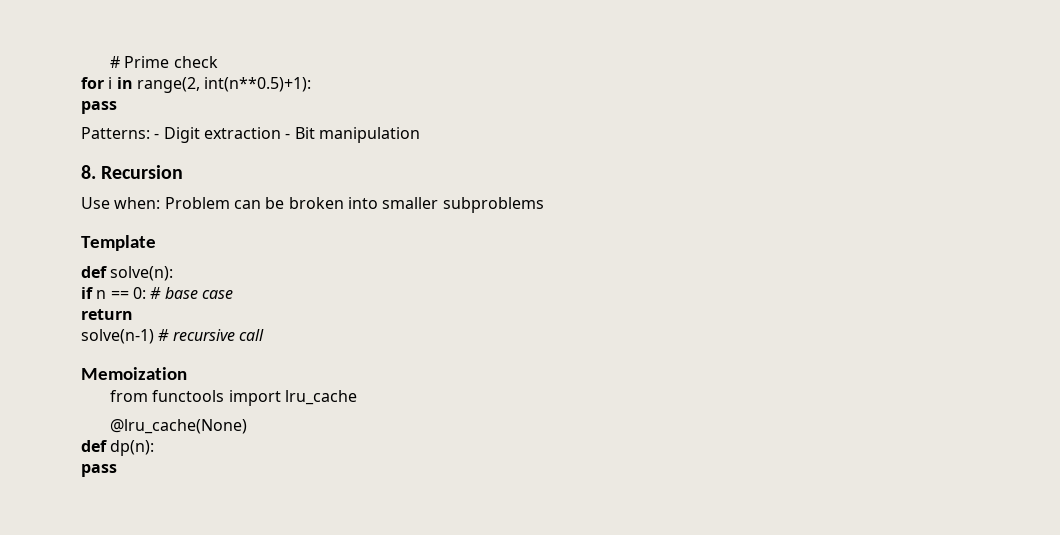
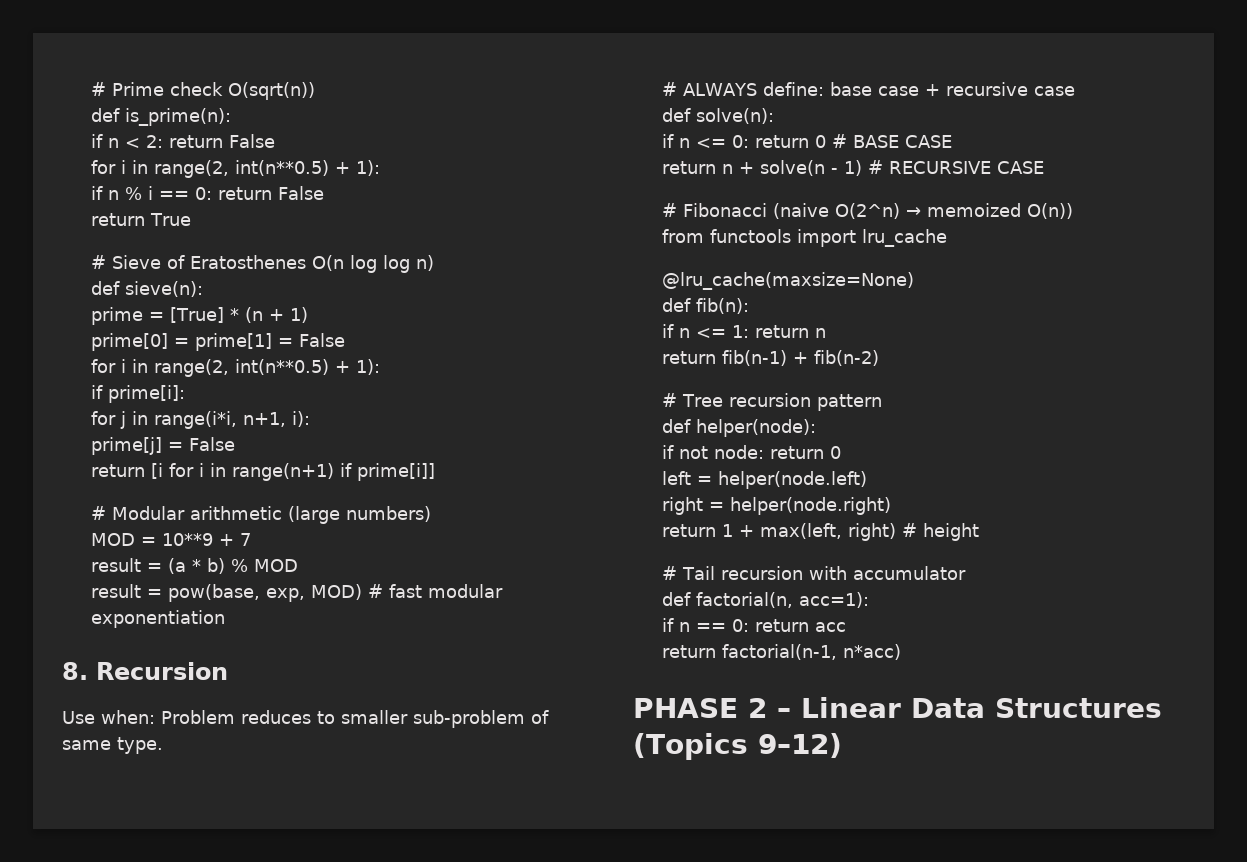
- # Prime check
- for i in range(2, int(n**0.5)+1):
- pass
- Patterns: - Digit extraction - Bit manipulation
+ # Prime check O(sqrt(n))
+ def is_prime(n):
+ if n < 2: return False
+ for i in range(2, int(n**0.5) + 1):
+ if n % i == 0: return False
+ return True
+ # Sieve of Eratosthenes O(n log log n)
+ def sieve(n):
+ prime = [True] * (n + 1)
+ prime[0] = prime[1] = False
+ for i in range(2, int(n**0.5) + 1):
+ if prime[i]:
+ for j in range(i*i, n+1, i):
+ prime[j] = False
+ return [i for i in range(n+1) if prime[i]]
+ # Modular arithmetic (large numbers)
+ MOD = 10**9 + 7
+ result = (a * b) % MOD
+ result = pow(base, exp, MOD) # fast modular exponentiation
- Use when: Problem can be broken into smaller subproblems
- Template
+ Use when: Problem reduces to smaller sub-problem of same type.
+ # ALWAYS define: base case + recursive case
  def solve(n):
- if n == 0: # base case
- return
- solve(n-1) # recursive call
- Memoization
+ if n <= 0: return 0 # BASE CASE
+ return n + solve(n - 1) # RECURSIVE CASE
+ # Fibonacci (naive O(2^n) → memoized O(n))
- @lru_cache(None)
- def dp(n):
- pass
+ @lru_cache(maxsize=None)
+ def fib(n):
+ if n <= 1: return n
+ return fib(n-1) + fib(n-2)
+ # Tree recursion pattern
+ def helper(node):
+ if not node: return 0
+ left = helper(node.left)
+ right = helper(node.right)
+ return 1 + max(left, right) # height
+ # Tail recursion with accumulator
+ def factorial(n, acc=1):
+ if n == 0: return acc
+ return factorial(n-1, n*acc)
+ PHASE 2 – Linear Data Structures (Topics 9–12)

